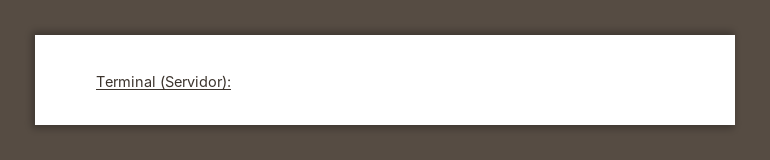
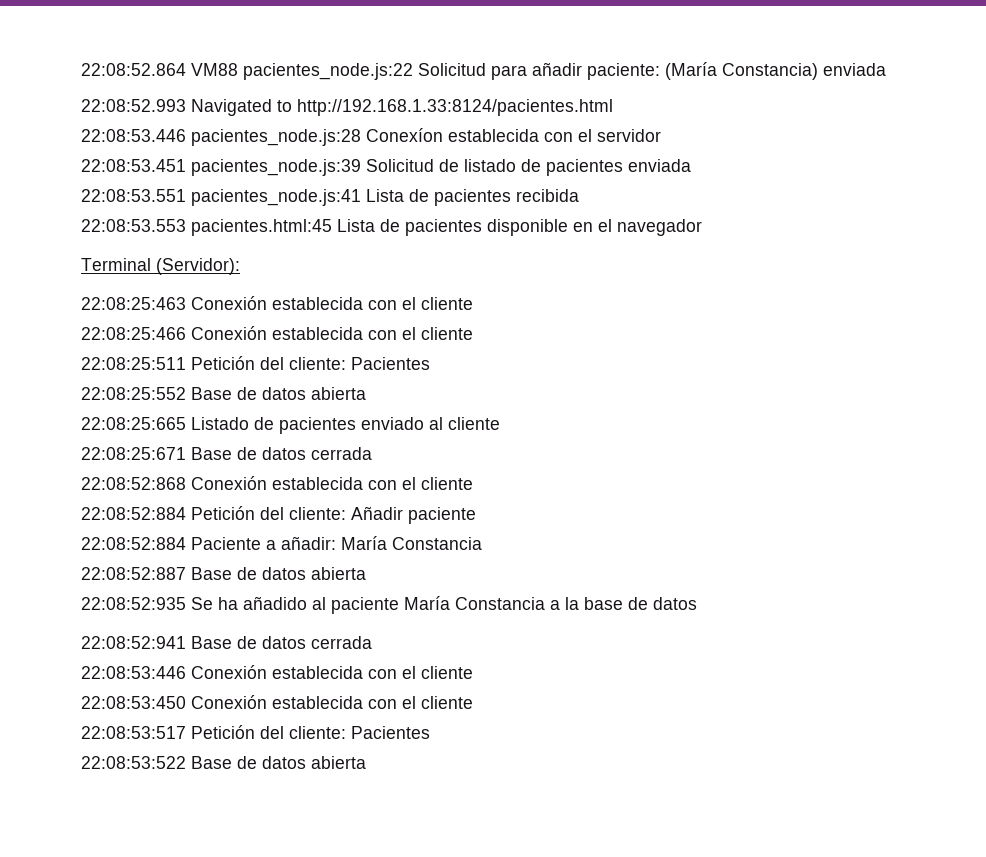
+ 22:08:52.864 VM88 pacientes_node.js:22 Solicitud para añadir paciente: (María Constancia) enviada
+ 22:08:52.993 Navigated to http://192.168.1.33:8124/pacientes.html
+ 22:08:53.446 pacientes_node.js:28 Conexíon establecida con el servidor
+ 22:08:53.451 pacientes_node.js:39 Solicitud de listado de pacientes enviada
+ 22:08:53.551 pacientes_node.js:41 Lista de pacientes recibida
+ 22:08:53.553 pacientes.html:45 Lista de pacientes disponible en el navegador
  Terminal (Servidor):
+ 22:08:25:463 Conexión establecida con el cliente
+ 22:08:25:466 Conexión establecida con el cliente
+ 22:08:25:511 Petición del cliente: Pacientes
+ 22:08:25:552 Base de datos abierta
+ 22:08:25:665 Listado de pacientes enviado al cliente
+ 22:08:25:671 Base de datos cerrada
+ 22:08:52:868 Conexión establecida con el cliente
+ 22:08:52:884 Petición del cliente: Añadir paciente
+ 22:08:52:884 Paciente a añadir: María Constancia
+ 22:08:52:887 Base de datos abierta
+ 22:08:52:935 Se ha añadido al paciente María Constancia a la base de datos
+ 22:08:52:941 Base de datos cerrada
+ 22:08:53:446 Conexión establecida con el cliente
+ 22:08:53:450 Conexión establecida con el cliente
+ 22:08:53:517 Petición del cliente: Pacientes
+ 22:08:53:522 Base de datos abierta

